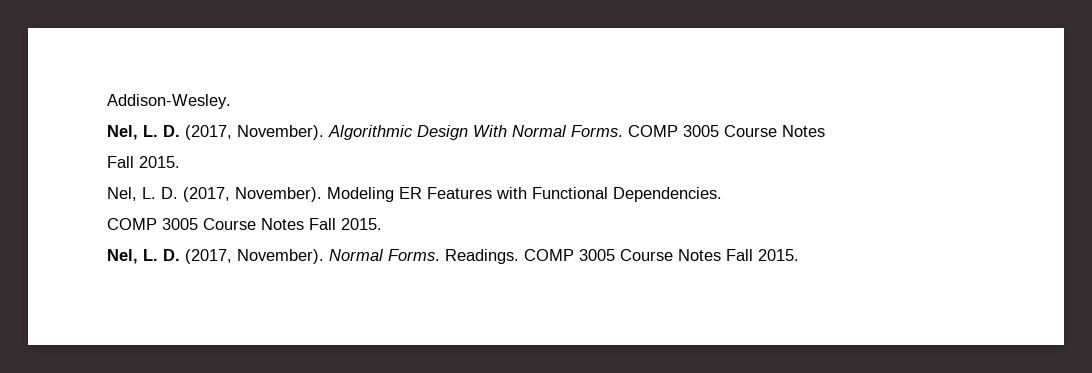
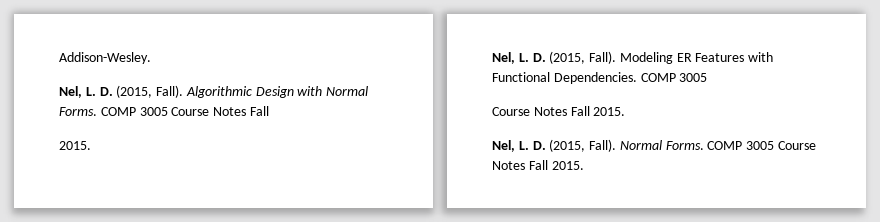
  Addison-Wesley.
- Nel, L. D. (2017, November).
+ Nel, L. D. (2015, Fall).
- Algorithmic Design With Normal Forms. COMP 3005 Course Notes
- Fall 2015.
- Nel, L. D. (2017, November).
+ Algorithmic Design with Normal Forms. COMP 3005 Course Notes Fall
+ 2015.
+ Nel, L. D. (2015, Fall).
- Modeling ER Features with Functional Dependencies.
- COMP 3005 Course Notes Fall 2015.
+ Modeling ER Features with Functional Dependencies. COMP 3005
+ Course Notes Fall 2015.
- Nel, L. D. (2017, November). Normal Forms. Readings.
+ Nel, L. D. (2015, Fall). Normal Forms.

